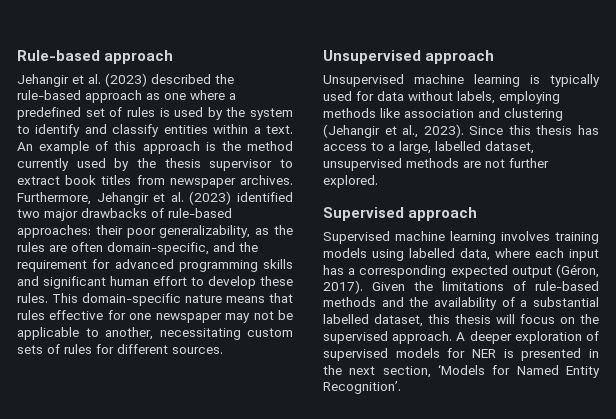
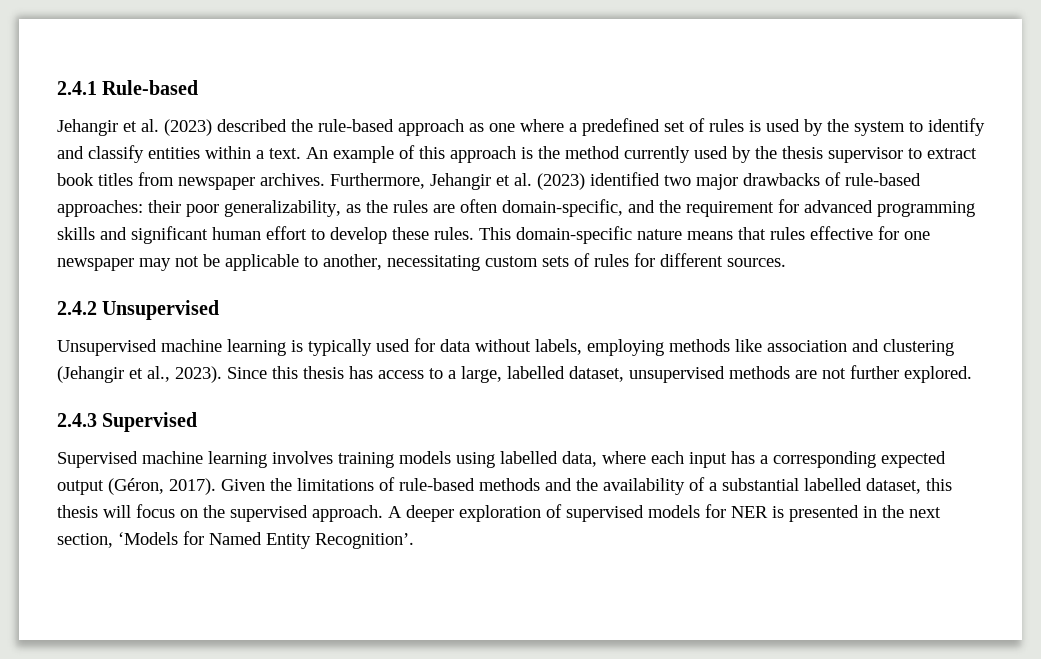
- Rule-based approach
+ 2.4.1 Rule-based
- Unsupervised approach
+ 2.4.2 Unsupervised
- Supervised approach
+ 2.4.3 Supervised

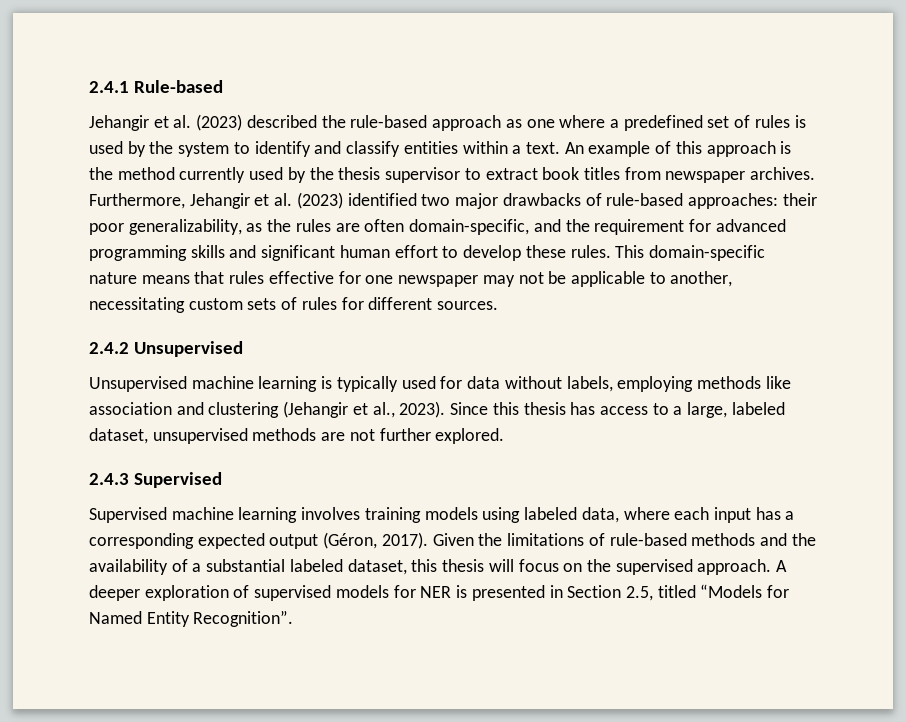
- Since this thesis has access to a large, labelled dataset, unsupervised methods are not further explored.
+ Since this thesis has access to a large, labeled dataset, unsupervised methods are not further explored.
- Supervised machine learning involves training models using labelled data, where each input has a corresponding expected output (Géron, 2017).
+ Supervised machine learning involves training models using labeled data, where each input has a corresponding expected output (Géron, 2017).
- Given the limitations of rule-based methods and the availability of a substantial labelled dataset, this thesis will focus on the supervised approach.
+ Given the limitations of rule-based methods and the availability of a substantial labeled dataset, this thesis will focus on the supervised approach.
- A deeper exploration of supervised models for NER is presented in the next section, ‘Models for Named Entity Recognition’.
+ A deeper exploration of supervised models for NER is presented in Section 2.5, titled “Models for Named Entity Recognition”.

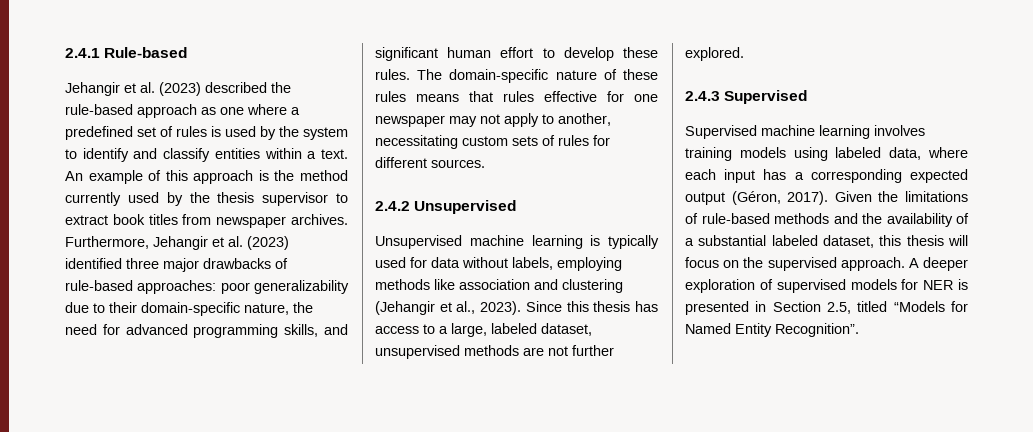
- Furthermore, Jehangir et al. (2023) identified two major drawbacks of rule-based approaches: their poor generalizability, as the rules are often domain-specific, and the requirement for advanced programming skills and significant human effort to develop these rules.
+ Furthermore, Jehangir et al. (2023) identified three major drawbacks of rule-based approaches: poor generalizability due to their domain-specific nature, the need for advanced programming skills, and significant human effort to develop these rules.
- This domain-specific nature means that rules effective for one newspaper may not be applicable to another, necessitating custom sets of rules for different sources.
+ The domain-specific nature of these rules means that rules effective for one newspaper may not apply to another, necessitating custom sets of rules for different sources.

